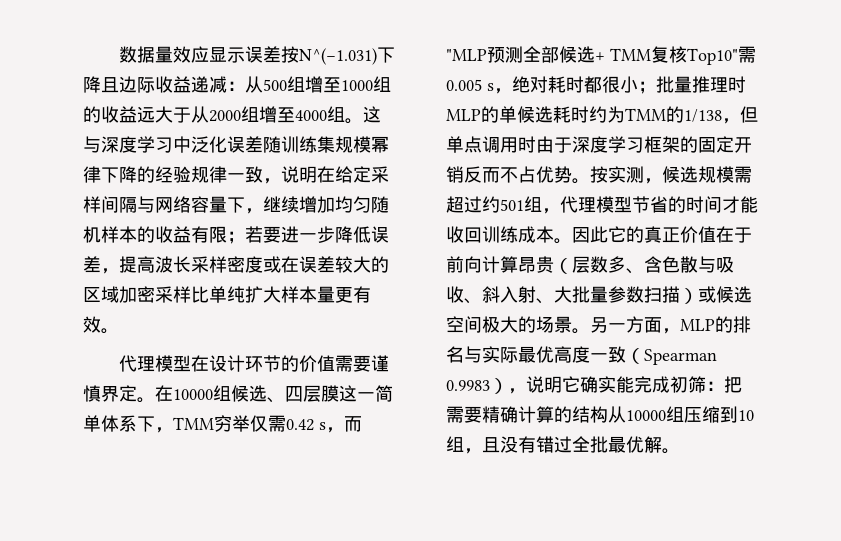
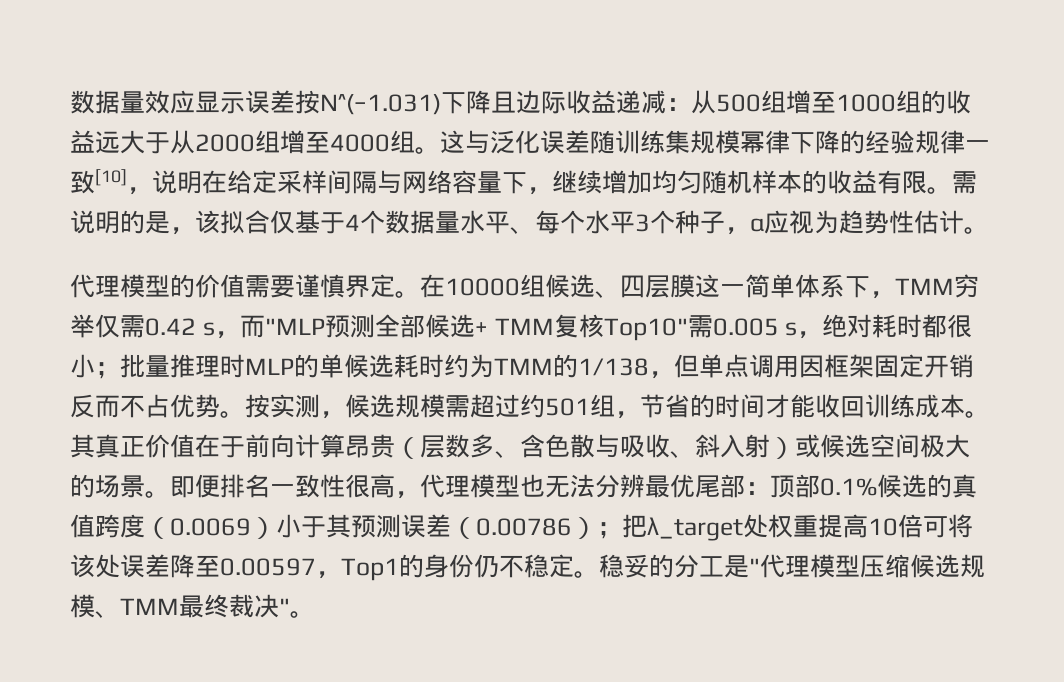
- 这与深度学习中泛化误差随训练集规模幂律下降的经验规律一致，说明在给定采样间隔与网络容量下，继续增加均匀随机样本的收益有限；若要进一步降低误差，提高波长采样密度或在误差较大的区域加密采样比单纯扩大样本量更有效。
+ 这与泛化误差随训练集规模幂律下降的经验规律一致[10]，说明在给定采样间隔与网络容量下，继续增加均匀随机样本的收益有限。需说明的是，该拟合仅基于4个数据量水平、每个水平3个种子，α应视为趋势性估计。
- 代理模型在设计环节的价值需要谨慎界定。
+ 代理模型的价值需要谨慎界定。
- 在10000组候选、四层膜这一简单体系下，TMM穷举仅需0.42 s，而"MLP预测全部候选+ TMM复核Top10"需0.005 s，绝对耗时都很小；批量推理时MLP的单候选耗时约为TMM的1/138，但单点调用时由于深度学习框架的固定开销反而不占优势。
+ 在10000组候选、四层膜这一简单体系下，TMM穷举仅需0.42 s，而"MLP预测全部候选+ TMM复核Top10"需0.005 s，绝对耗时都很小；批量推理时MLP的单候选耗时约为TMM的1/138，但单点调用因框架固定开销反而不占优势。
- 按实测，候选规模需超过约501组，代理模型节省的时间才能收回训练成本。
+ 按实测，候选规模需超过约501组，节省的时间才能收回训练成本。
- 因此它的真正价值在于前向计算昂贵（层数多、含色散与吸收、斜入射、大批量参数扫描）或候选空间极大的场景。
+ 其真正价值在于前向计算昂贵（层数多、含色散与吸收、斜入射）或候选空间极大的场景。
- 另一方面，MLP的排名与实际最优高度一致（Spearman 0.9983），说明它确实能完成初筛：把需要精确计算的结构从10000组压缩到10组，且没有错过全批最优解。
+ 即便排名一致性很高，代理模型也无法分辨最优尾部：顶部0.1%候选的真值跨度（0.0069）小于其预测误差（0.00786）；把λ_target处权重提高10倍可将该处误差降至0.00597，Top1的身份仍不稳定。稳妥的分工是"代理模型压缩候选规模、TMM最终裁决"。

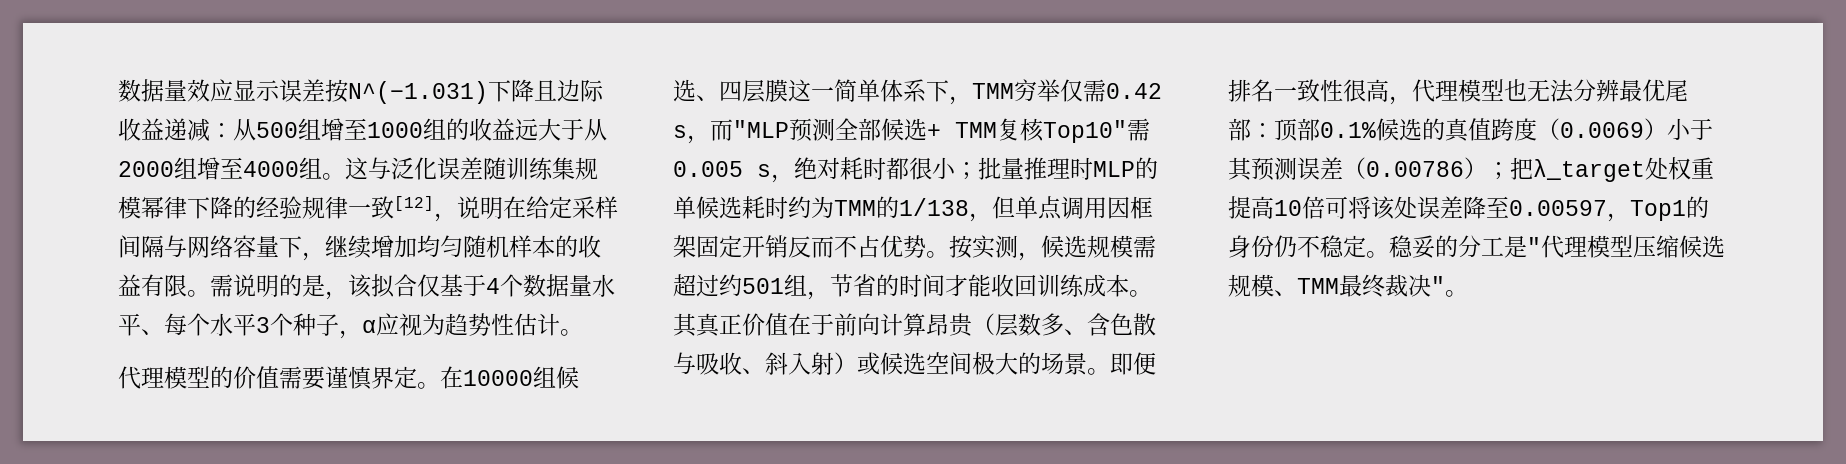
- 这与泛化误差随训练集规模幂律下降的经验规律一致[10]，说明在给定采样间隔与网络容量下，继续增加均匀随机样本的收益有限。
+ 这与泛化误差随训练集规模幂律下降的经验规律一致[12]，说明在给定采样间隔与网络容量下，继续增加均匀随机样本的收益有限。

